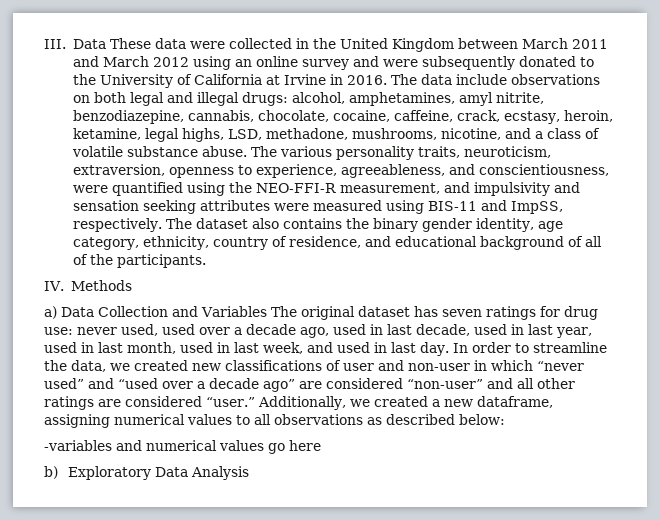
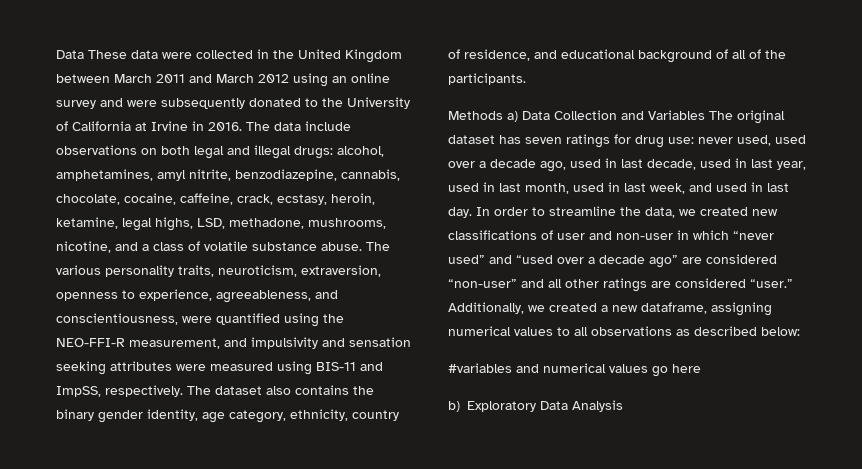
- III. Data These data were collected in the United Kingdom between March 2011 and March 2012 using an online survey and were subsequently donated to the University of California at Irvine in 2016.
+ Data These data were collected in the United Kingdom between March 2011 and March 2012 using an online survey and were subsequently donated to the University of California at Irvine in 2016.
- IV. Methods
- a) Data Collection and Variables The original dataset has seven ratings for drug use: never used, used over a decade ago, used in last decade, used in last year, used in last month, used in last week, and used in last day.
+ Methods a) Data Collection and Variables The original dataset has seven ratings for drug use: never used, used over a decade ago, used in last decade, used in last year, used in last month, used in last week, and used in last day.
- -variables and numerical values go here
+ #variables and numerical values go here

